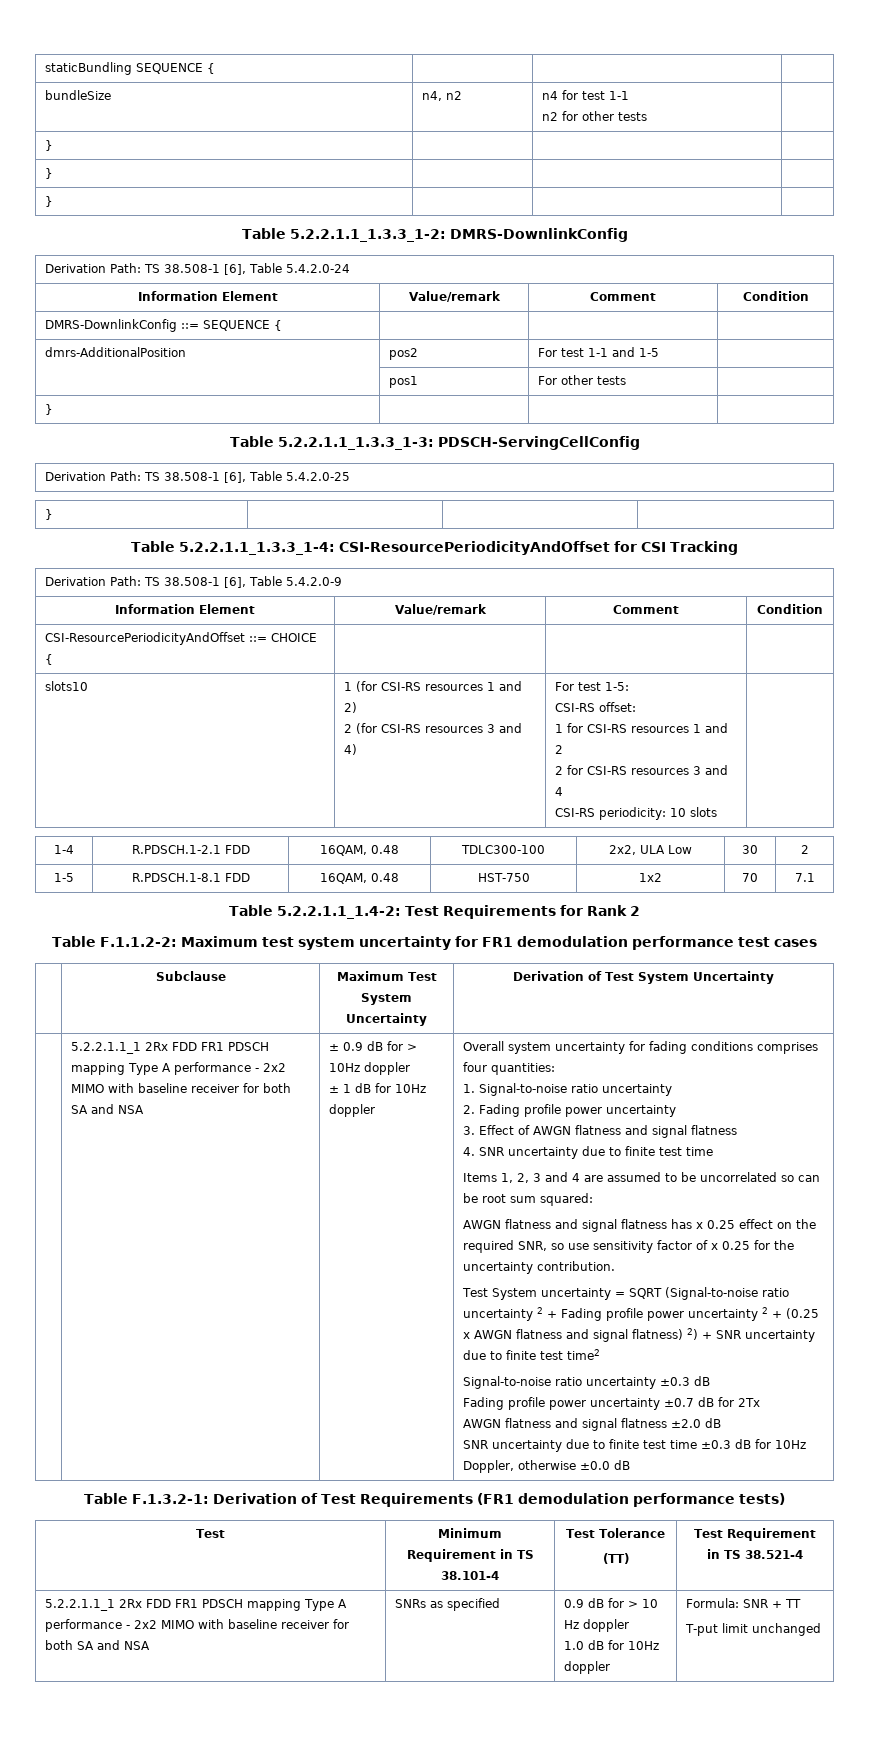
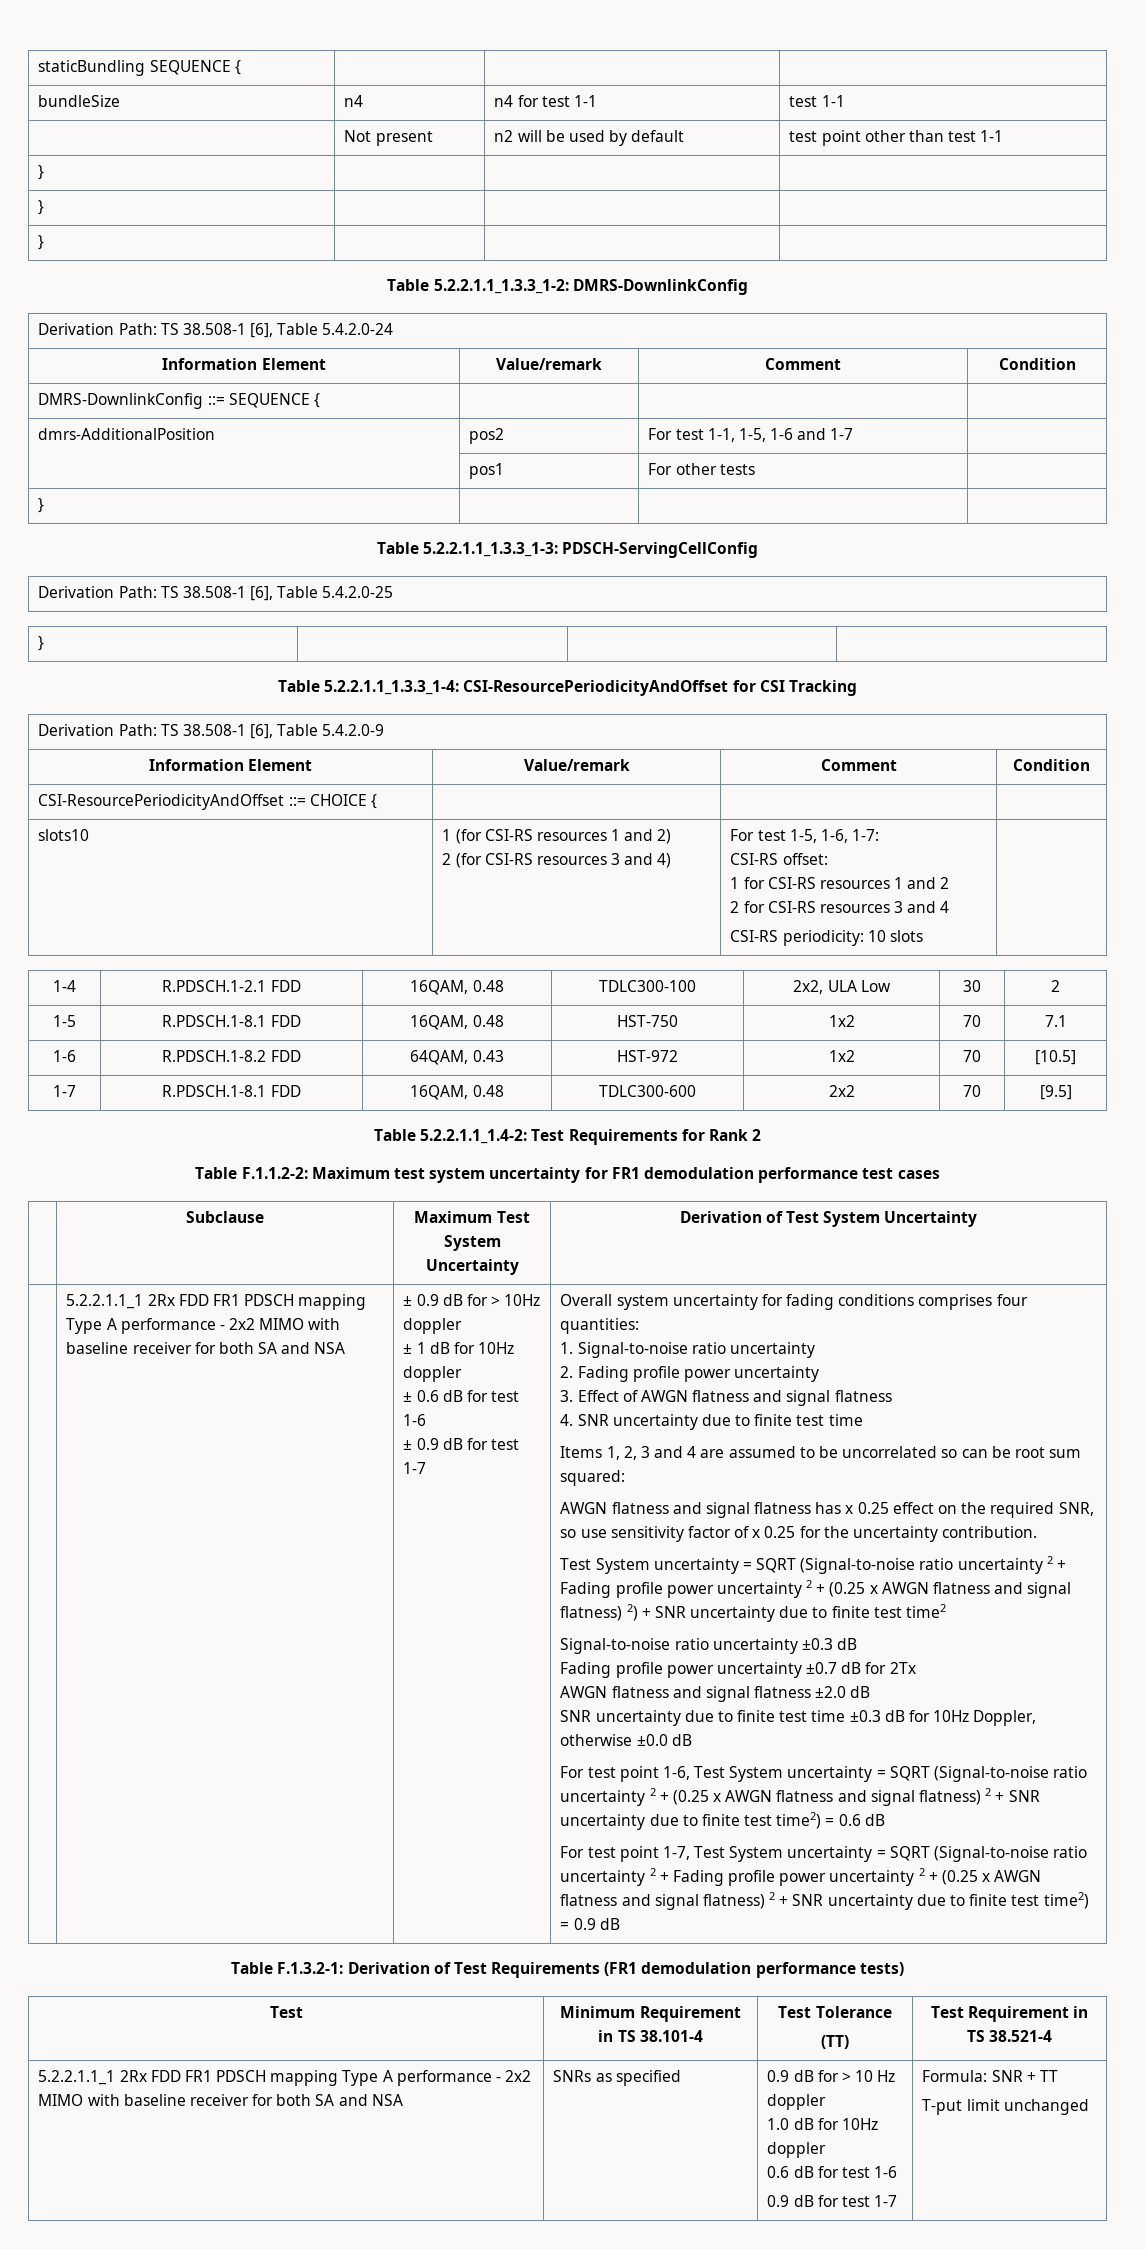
- bundleSize | n4, n2 | n4 for test 1-1
- n2 for other tests |
+ bundleSize | n4 | n4 for test 1-1 | test 1-1
+ | Not present | n2 will be used by default | test point other than test 1-1
- dmrs-AdditionalPosition | pos2 | For test 1-1 and 1-5 |
+ dmrs-AdditionalPosition | pos2 | For test 1-1, 1-5, 1-6 and 1-7 |
  slots10 | 1 (for CSI-RS resources 1 and 2)
- 2 (for CSI-RS resources 3 and 4) | For test 1-5:
+ 2 (for CSI-RS resources 3 and 4) | For test 1-5, 1-6, 1-7:
+ 1-6 | R.PDSCH.1-8.2 FDD | 64QAM, 0.43 | HST-972 | 1x2 | 70 | [10.5]
+ 1-7 | R.PDSCH.1-8.1 FDD | 16QAM, 0.48 | TDLC300-600 | 2x2 | 70 | [9.5]
+ ± 0.6 dB for test 1-6
+ ± 0.9 dB for test 1-7
+ For test point 1-6, Test System uncertainty = SQRT (Signal-to-noise ratio uncertainty 2 + (0.25 x AWGN flatness and signal flatness) 2 + SNR uncertainty due to finite test time2) = 0.6 dB
+ For test point 1-7, Test System uncertainty = SQRT (Signal-to-noise ratio uncertainty 2 + Fading profile power uncertainty 2 + (0.25 x AWGN flatness and signal flatness) 2 + SNR uncertainty due to finite test time2) = 0.9 dB
  1.0 dB for 10Hz doppler
+ 0.6 dB for test 1-6
+ 0.9 dB for test 1-7

